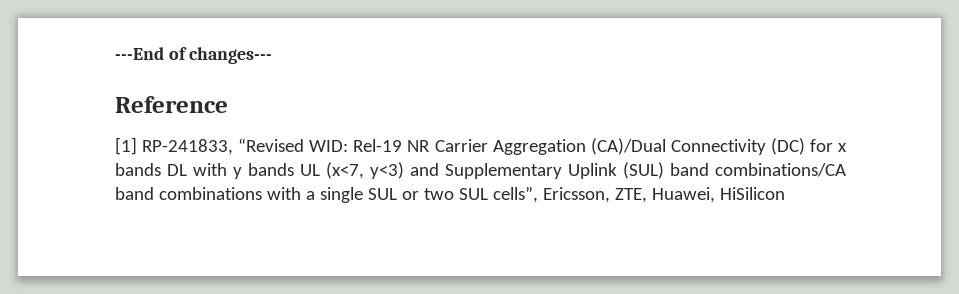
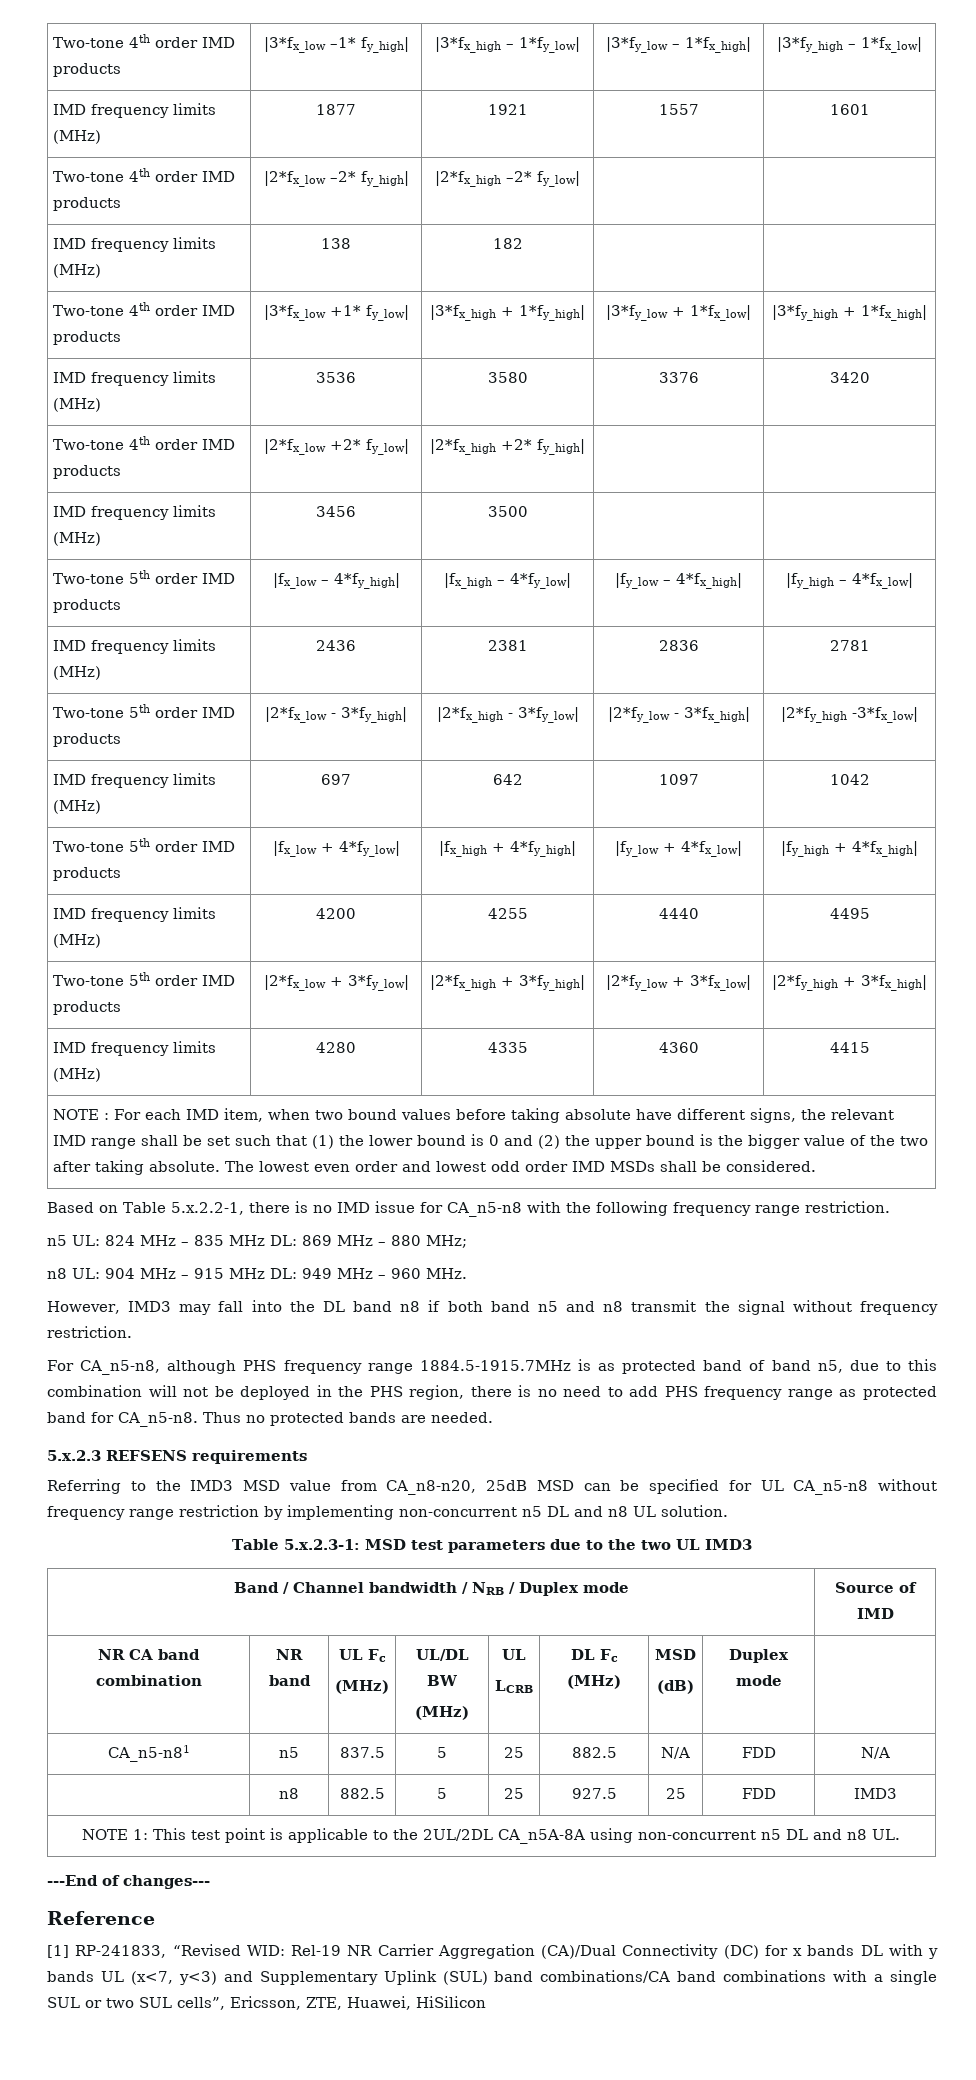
+ Two-tone 4th order IMD products | |3*fx_low –1* fy_high| | |3*fx_high – 1*fy_low| | |3*fy_low – 1*fx_high| | |3*fy_high – 1*fx_low|
+ IMD frequency limits (MHz) | 1877 | 1921 | 1557 | 1601
+ Two-tone 4th order IMD products | |2*fx_low –2* fy_high| | |2*fx_high –2* fy_low| | |
+ IMD frequency limits (MHz) | 138 | 182 | |
+ Two-tone 4th order IMD products | |3*fx_low +1* fy_low| | |3*fx_high + 1*fy_high| | |3*fy_low + 1*fx_low| | |3*fy_high + 1*fx_high|
+ IMD frequency limits (MHz) | 3536 | 3580 | 3376 | 3420
+ Two-tone 4th order IMD products | |2*fx_low +2* fy_low| | |2*fx_high +2* fy_high| | |
+ IMD frequency limits (MHz) | 3456 | 3500 | |
+ Two-tone 5th order IMD products | |fx_low – 4*fy_high| | |fx_high – 4*fy_low| | |fy_low – 4*fx_high| | |fy_high – 4*fx_low|
+ IMD frequency limits (MHz) | 2436 | 2381 | 2836 | 2781
+ Two-tone 5th order IMD products | |2*fx_low - 3*fy_high| | |2*fx_high - 3*fy_low| | |2*fy_low - 3*fx_high| | |2*fy_high -3*fx_low|
+ IMD frequency limits (MHz) | 697 | 642 | 1097 | 1042
+ Two-tone 5th order IMD products | |fx_low + 4*fy_low| | |fx_high + 4*fy_high| | |fy_low + 4*fx_low| | |fy_high + 4*fx_high|
+ IMD frequency limits (MHz) | 4200 | 4255 | 4440 | 4495
+ Two-tone 5th order IMD products | |2*fx_low + 3*fy_low| | |2*fx_high + 3*fy_high| | |2*fy_low + 3*fx_low| | |2*fy_high + 3*fx_high|
+ IMD frequency limits (MHz) | 4280 | 4335 | 4360 | 4415
+ NOTE : For each IMD item, when two bound values before taking absolute have different signs, the relevant IMD range shall be set such that (1) the lower bound is 0 and (2) the upper bound is the bigger value of the two after taking absolute. The lowest even order and lowest odd order IMD MSDs shall be considered.
+ Based on Table 5.x.2.2-1, there is no IMD issue for CA_n5-n8 with the following frequency range restriction.
+ n5 UL: 824 MHz – 835 MHz DL: 869 MHz – 880 MHz;
+ n8 UL: 904 MHz – 915 MHz DL: 949 MHz – 960 MHz.
+ However, IMD3 may fall into the DL band n8 if both band n5 and n8 transmit the signal without frequency restriction.
+ For CA_n5-n8, although PHS frequency range 1884.5-1915.7MHz is as protected band of band n5, due to this combination will not be deployed in the PHS region, there is no need to add PHS frequency range as protected band for CA_n5-n8. Thus no protected bands are needed.
+ 5.x.2.3 REFSENS requirements
+ Referring to the IMD3 MSD value from CA_n8-n20, 25dB MSD can be specified for UL CA_n5-n8 without frequency range restriction by implementing non-concurrent n5 DL and n8 UL solution.
+ Table 5.x.2.3-1: MSD test parameters due to the two UL IMD3
+ Band / Channel bandwidth / NRB / Duplex mode | Source of IMD
+ NR CA band combination | NR band | UL Fc
+ (MHz) | UL/DL BW
+ (MHz) | UL
+ LCRB | DL Fc (MHz) | MSD
+ (dB) | Duplex mode |
+ CA_n5-n81 | n5 | 837.5 | 5 | 25 | 882.5 | N/A | FDD | N/A
+ | n8 | 882.5 | 5 | 25 | 927.5 | 25 | FDD | IMD3
+ NOTE 1: This test point is applicable to the 2UL/2DL CA_n5A-8A using non-concurrent n5 DL and n8 UL.

